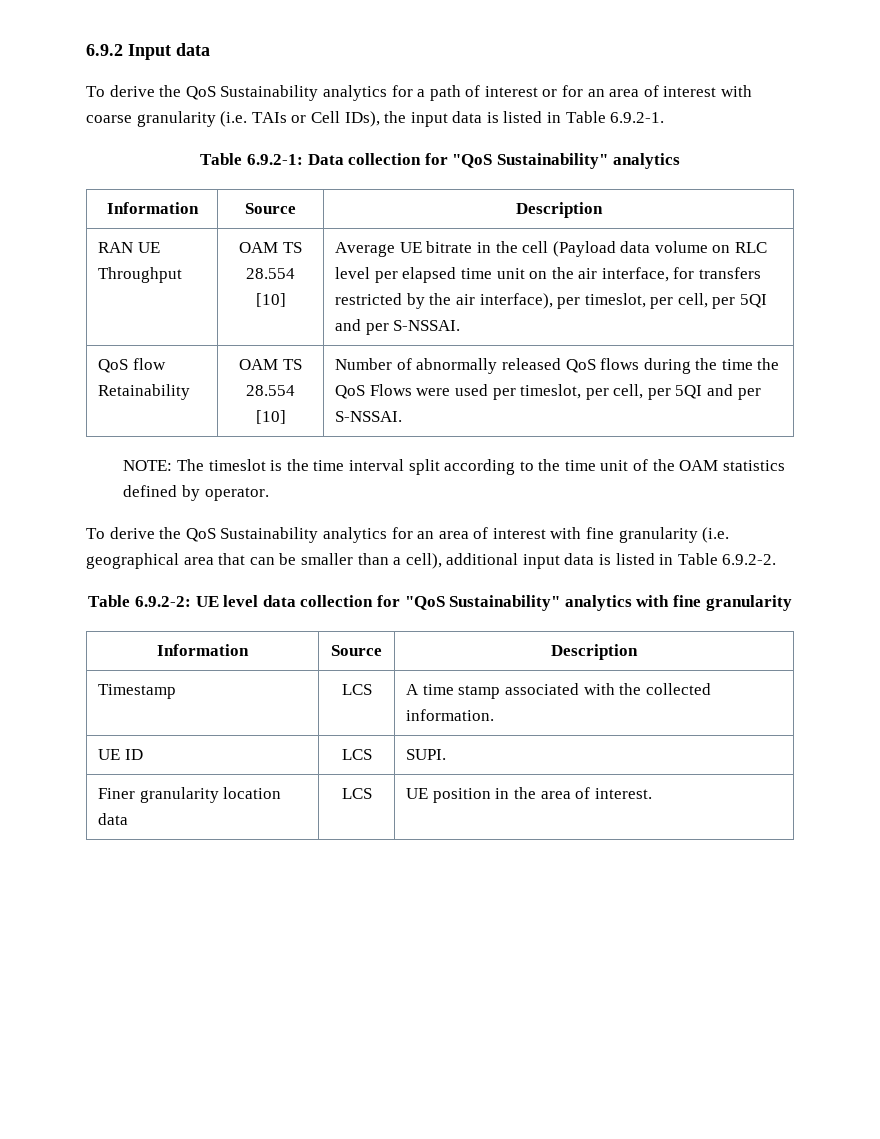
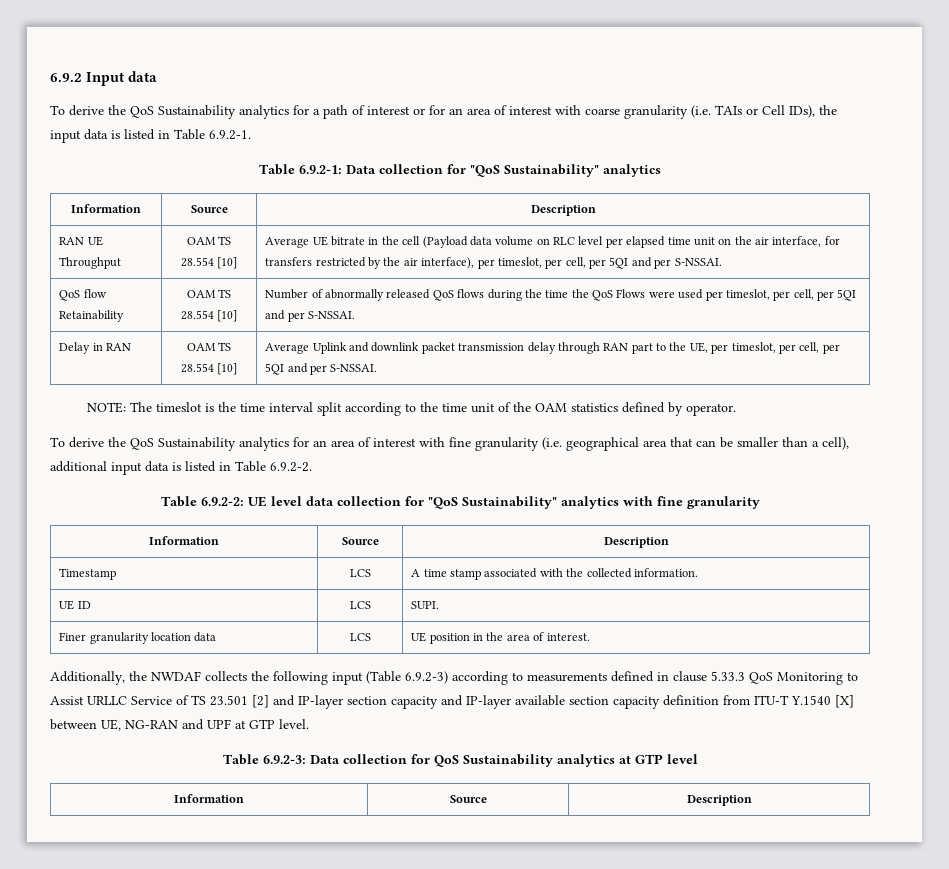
+ Delay in RAN | OAM TS 28.554 [10] | Average Uplink and downlink packet transmission delay through RAN part to the UE, per timeslot, per cell, per 5QI and per S-NSSAI.
+ Additionally, the NWDAF collects the following input (Table 6.9.2-3) according to measurements defined in clause 5.33.3 QoS Monitoring to Assist URLLC Service of TS 23.501 [2] and IP-layer section capacity and IP-layer available section capacity definition from ITU-T Y.1540 [X] between UE, NG-RAN and UPF at GTP level.
+ Table 6.9.2-3: Data collection for QoS Sustainability analytics at GTP level
+ Information | Source | Description

